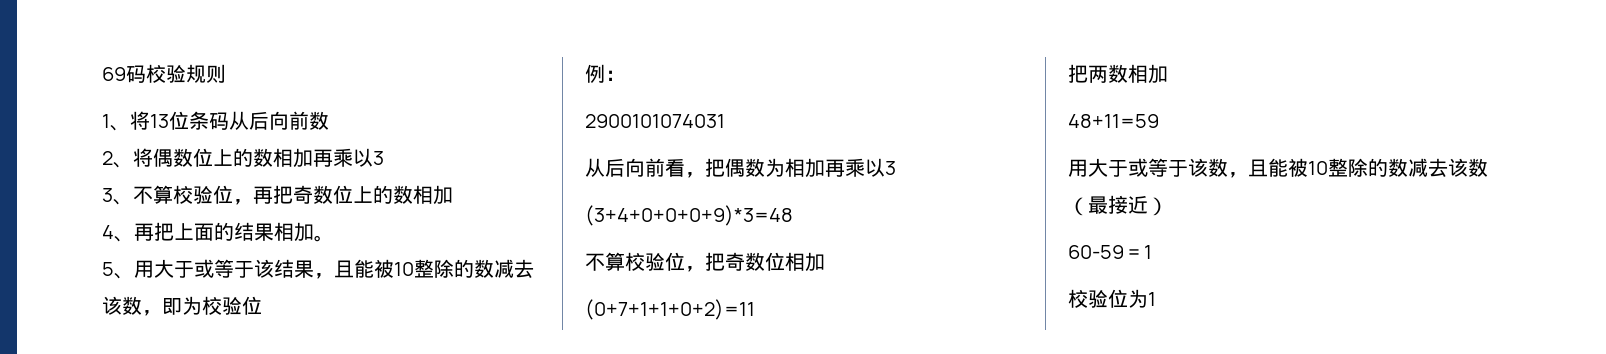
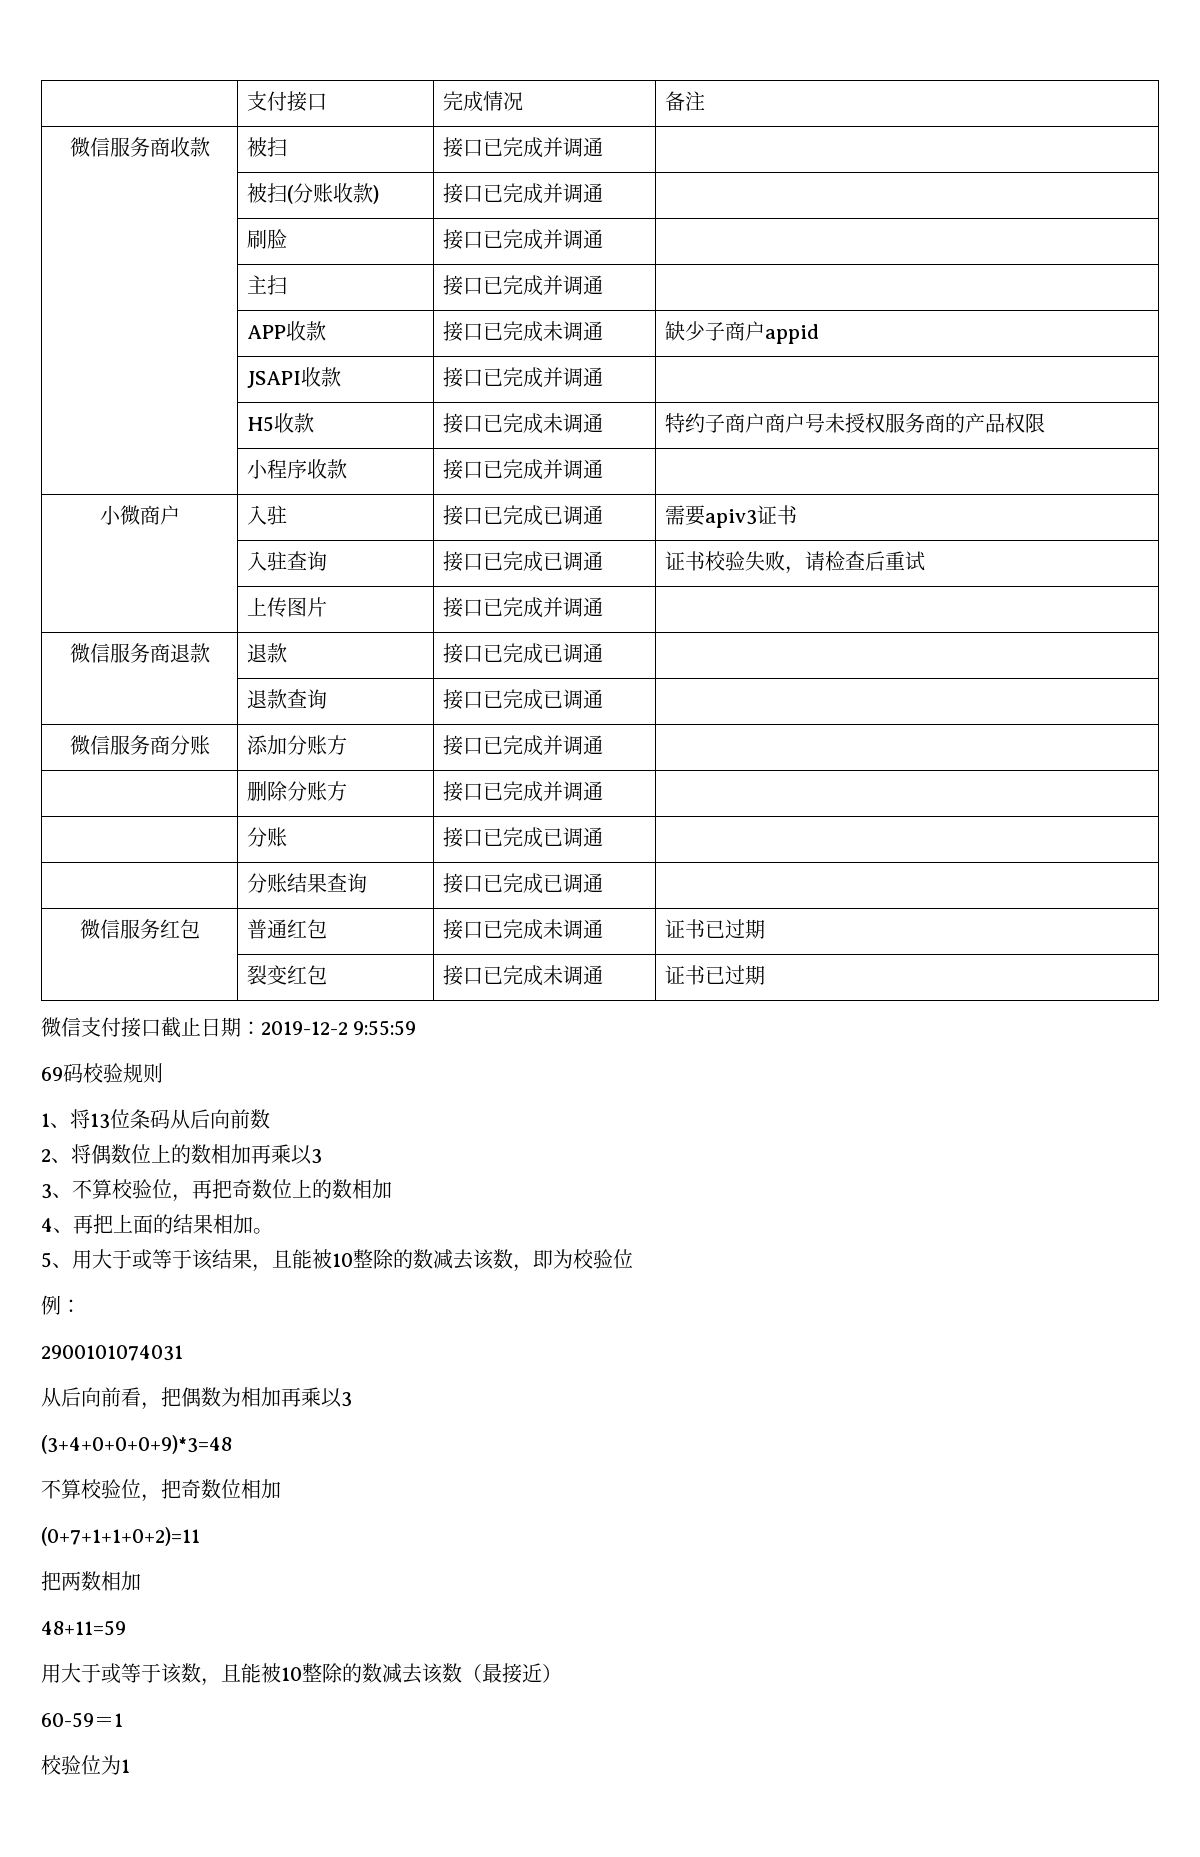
+ | 支付接口 | 完成情况 | 备注
+ 微信服务商收款 | 被扫 | 接口已完成并调通 |
+ | 被扫(分账收款) | 接口已完成并调通 |
+ | 刷脸 | 接口已完成并调通 |
+ | 主扫 | 接口已完成并调通 |
+ | APP收款 | 接口已完成未调通 | 缺少子商户appid
+ | JSAPI收款 | 接口已完成并调通 |
+ | H5收款 | 接口已完成未调通 | 特约子商户商户号未授权服务商的产品权限
+ | 小程序收款 | 接口已完成并调通 |
+ 小微商户 | 入驻 | 接口已完成已调通 | 需要apiv3证书
+ | 入驻查询 | 接口已完成已调通 | 证书校验失败，请检查后重试
+ | 上传图片 | 接口已完成并调通 |
+ 微信服务商退款 | 退款 | 接口已完成已调通 |
+ | 退款查询 | 接口已完成已调通 |
+ 微信服务商分账 | 添加分账方 | 接口已完成并调通 |
+ | 删除分账方 | 接口已完成并调通 |
+ | 分账 | 接口已完成已调通 |
+ | 分账结果查询 | 接口已完成已调通 |
+ 微信服务红包 | 普通红包 | 接口已完成未调通 | 证书已过期
+ | 裂变红包 | 接口已完成未调通 | 证书已过期
+ 微信支付接口截止日期：2019-12-2 9:55:59

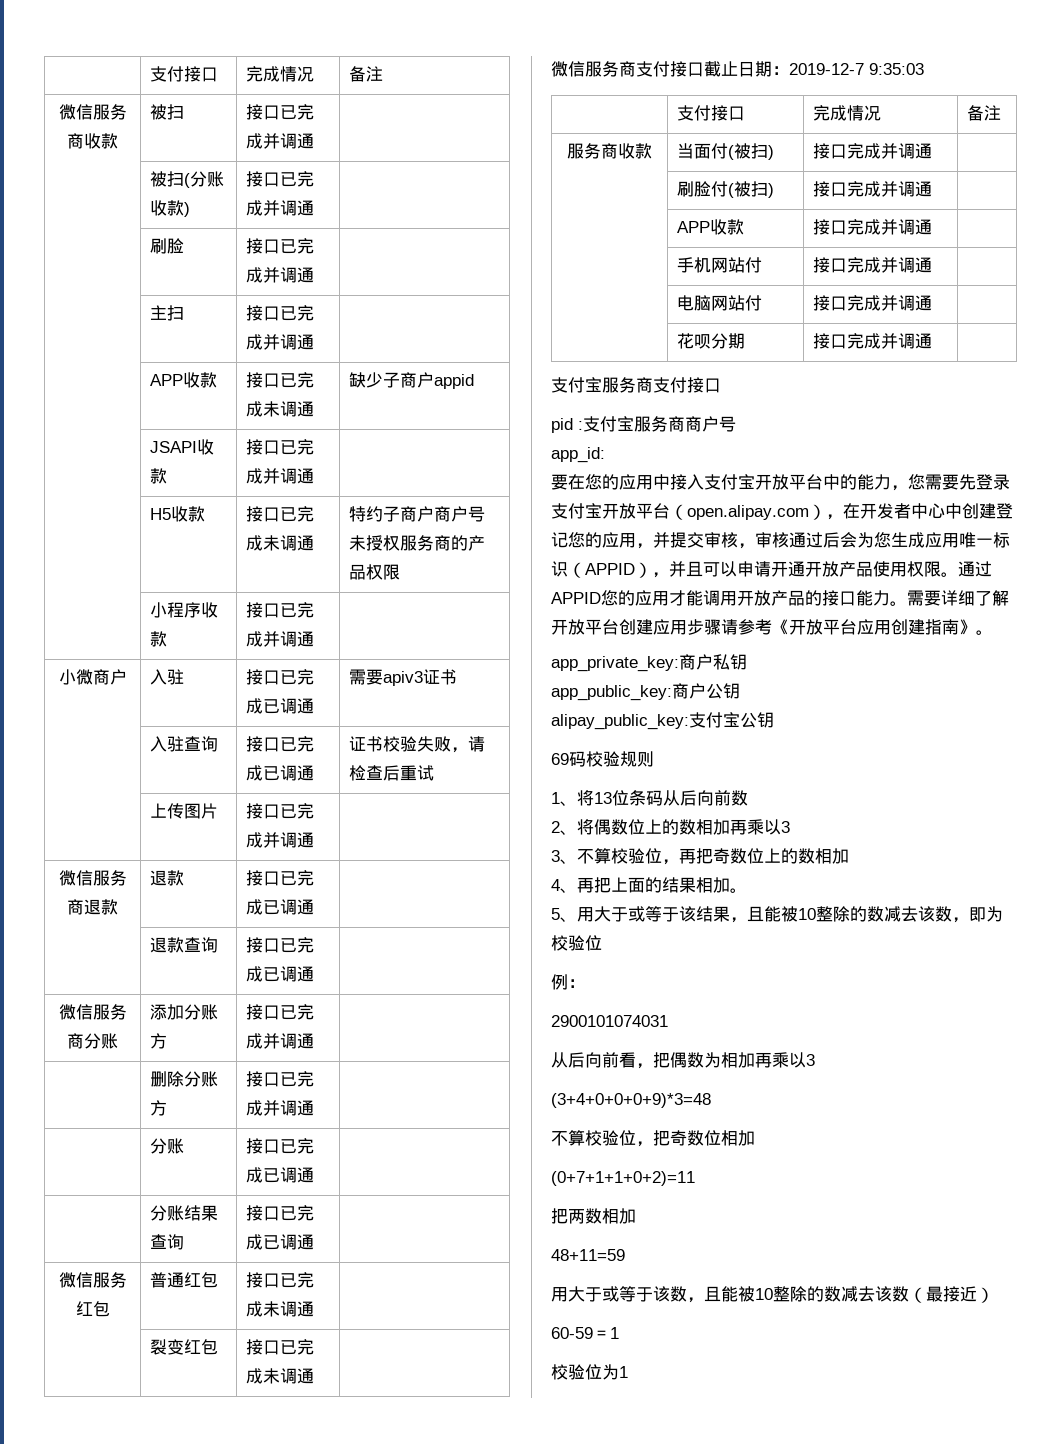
- 微信服务红包 | 普通红包 | 接口已完成未调通 | 证书已过期
+ 微信服务红包 | 普通红包 | 接口已完成未调通 |
- | 裂变红包 | 接口已完成未调通 | 证书已过期
- 微信支付接口截止日期：2019-12-2 9:55:59
+ | 裂变红包 | 接口已完成未调通 |
+ 微信服务商支付接口截止日期：2019-12-7 9:35:03
+ | 支付接口 | 完成情况 | 备注
+ 服务商收款 | 当面付(被扫) | 接口完成并调通 |
+ | 刷脸付(被扫) | 接口完成并调通 |
+ | APP收款 | 接口完成并调通 |
+ | 手机网站付 | 接口完成并调通 |
+ | 电脑网站付 | 接口完成并调通 |
+ | 花呗分期 | 接口完成并调通 |
+ 支付宝服务商支付接口
+ pid :支付宝服务商商户号
+ app_id:
+ 要在您的应用中接入支付宝开放平台中的能力，您需要先登录支付宝开放平台（open.alipay.com），在开发者中心中创建登记您的应用，并提交审核，审核通过后会为您生成应用唯一标识（APPID），并且可以申请开通开放产品使用权限。通过APPID您的应用才能调用开放产品的接口能力。需要详细了解开放平台创建应用步骤请参考《开放平台应用创建指南》。
+ app_private_key:商户私钥
+ app_public_key:商户公钥
+ alipay_public_key:支付宝公钥

